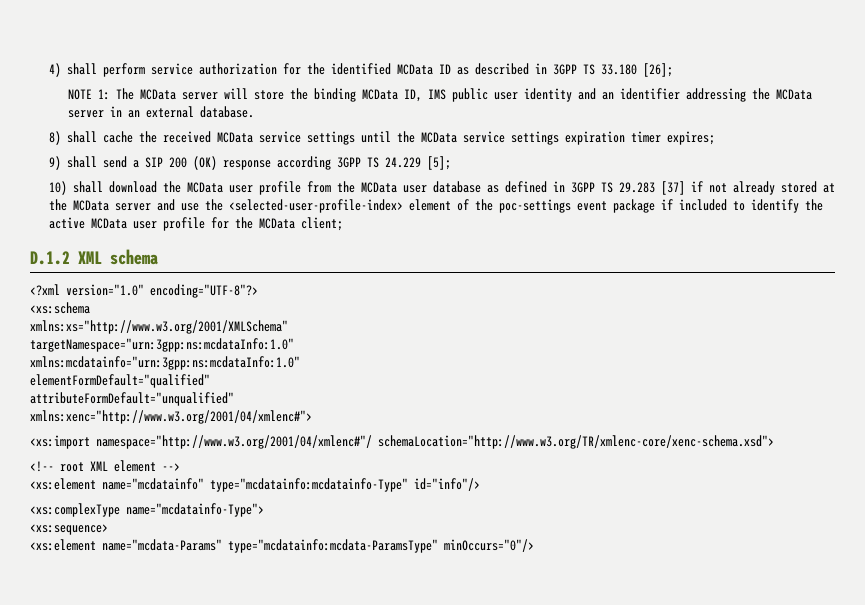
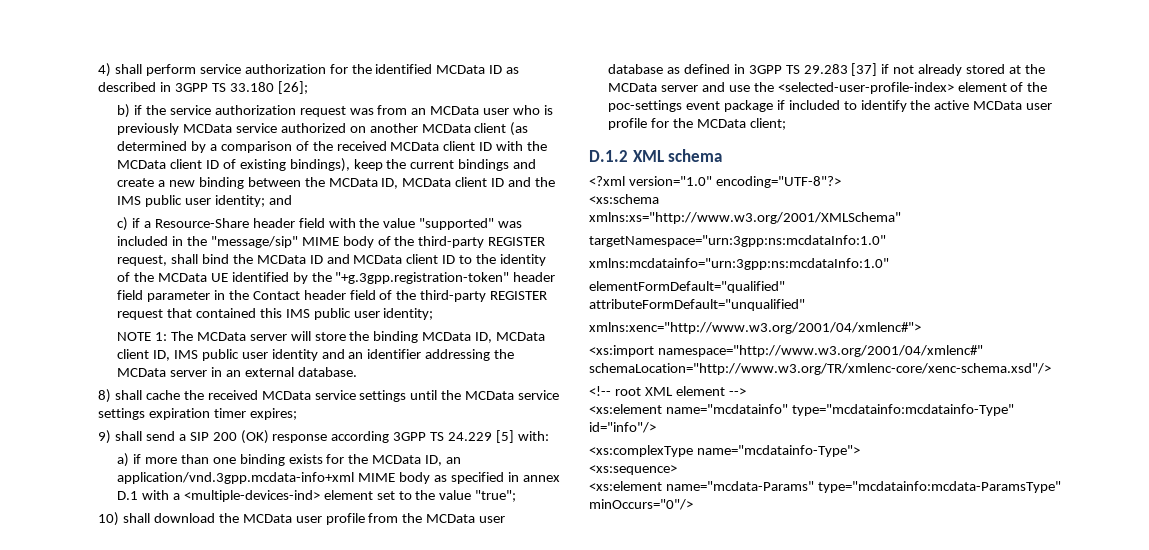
+ b) if the service authorization request was from an MCData user who is previously MCData service authorized on another MCData client (as determined by a comparison of the received MCData client ID with the MCData client ID of existing bindings), keep the current bindings and create a new binding between the MCData ID, MCData client ID and the IMS public user identity; and
+ c) if a Resource-Share header field with the value "supported" was included in the "message/sip" MIME body of the third-party REGISTER request, shall bind the MCData ID and MCData client ID to the identity of the MCData UE identified by the "+g.3gpp.registration-token" header field parameter in the Contact header field of the third-party REGISTER request that contained this IMS public user identity;
- NOTE 1: The MCData server will store the binding MCData ID, IMS public user identity and an identifier addressing the MCData server in an external database.
+ NOTE 1: The MCData server will store the binding MCData ID, MCData client ID, IMS public user identity and an identifier addressing the MCData server in an external database.
- 9) shall send a SIP 200 (OK) response according 3GPP TS 24.229 [5];
+ 9) shall send a SIP 200 (OK) response according 3GPP TS 24.229 [5] with:
+ a) if more than one binding exists for the MCData ID, an application/vnd.3gpp.mcdata-info+xml MIME body as specified in annex D.1 with a <multiple-devices-ind> element set to the value "true";
- <xs:import namespace="http://www.w3.org/2001/04/xmlenc#"/ schemaLocation="http://www.w3.org/TR/xmlenc-core/xenc-schema.xsd">
+ <xs:import namespace="http://www.w3.org/2001/04/xmlenc#" schemaLocation="http://www.w3.org/TR/xmlenc-core/xenc-schema.xsd"/>

